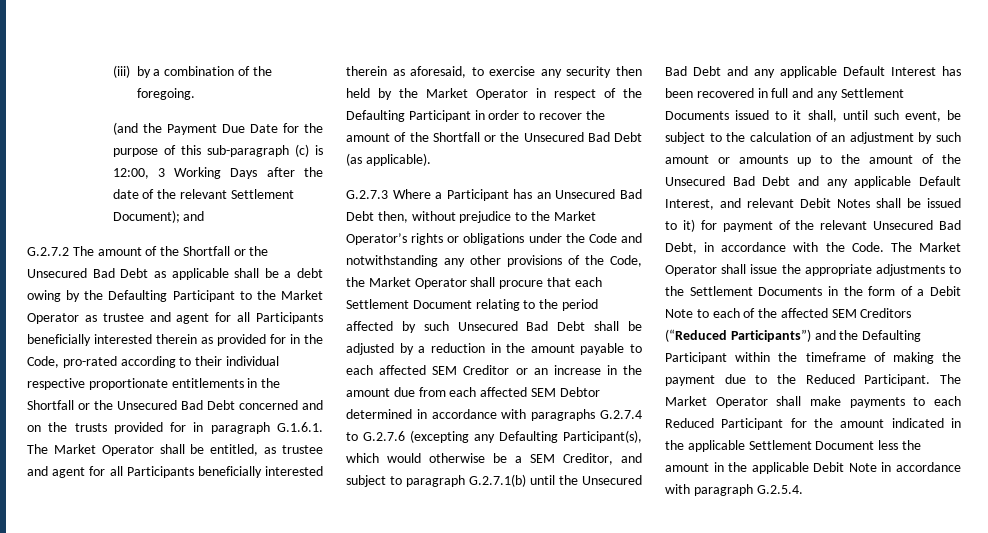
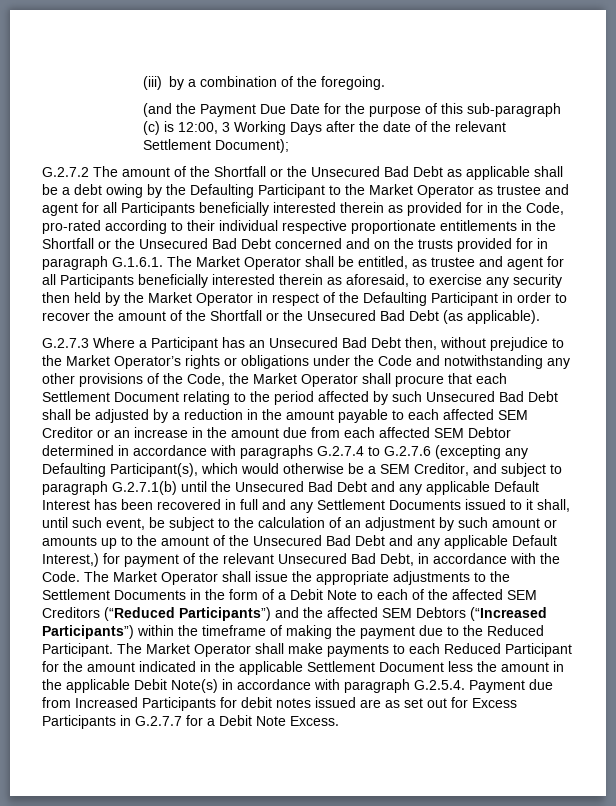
- (and the Payment Due Date for the purpose of this sub-paragraph (c) is 12:00, 3 Working Days after the date of the relevant Settlement Document); and
+ (and the Payment Due Date for the purpose of this sub-paragraph (c) is 12:00, 3 Working Days after the date of the relevant Settlement Document);
- G.2.7.3 Where a Participant has an Unsecured Bad Debt then, without prejudice to the Market Operator’s rights or obligations under the Code and notwithstanding any other provisions of the Code, the Market Operator shall procure that each Settlement Document relating to the period affected by such Unsecured Bad Debt shall be adjusted by a reduction in the amount payable to each affected SEM Creditor or an increase in the amount due from each affected SEM Debtor determined in accordance with paragraphs G.2.7.4 to G.2.7.6 (excepting any Defaulting Participant(s), which would otherwise be a SEM Creditor, and subject to paragraph G.2.7.1(b) until the Unsecured Bad Debt and any applicable Default Interest has been recovered in full and any Settlement Documents issued to it shall, until such event, be subject to the calculation of an adjustment by such amount or amounts up to the amount of the Unsecured Bad Debt and any applicable Default Interest, and relevant Debit Notes shall be issued to it) for payment of the relevant Unsecured Bad Debt, in accordance with the Code.
+ G.2.7.3 Where a Participant has an Unsecured Bad Debt then, without prejudice to the Market Operator’s rights or obligations under the Code and notwithstanding any other provisions of the Code, the Market Operator shall procure that each Settlement Document relating to the period affected by such Unsecured Bad Debt shall be adjusted by a reduction in the amount payable to each affected SEM Creditor or an increase in the amount due from each affected SEM Debtor determined in accordance with paragraphs G.2.7.4 to G.2.7.6 (excepting any Defaulting Participant(s), which would otherwise be a SEM Creditor, and subject to paragraph G.2.7.1(b) until the Unsecured Bad Debt and any applicable Default Interest has been recovered in full and any Settlement Documents issued to it shall, until such event, be subject to the calculation of an adjustment by such amount or amounts up to the amount of the Unsecured Bad Debt and any applicable Default Interest,) for payment of the relevant Unsecured Bad Debt, in accordance with the Code.
- The Market Operator shall issue the appropriate adjustments to the Settlement Documents in the form of a Debit Note to each of the affected SEM Creditors (“Reduced Participants”) and the Defaulting Participant within the timeframe of making the payment due to the Reduced Participant.
+ The Market Operator shall issue the appropriate adjustments to the Settlement Documents in the form of a Debit Note to each of the affected SEM Creditors (“Reduced Participants”) and the affected SEM Debtors (“Increased Participants”) within the timeframe of making the payment due to the Reduced Participant.
- The Market Operator shall make payments to each Reduced Participant for the amount indicated in the applicable Settlement Document less the amount in the applicable Debit Note in accordance with paragraph G.2.5.4.
+ The Market Operator shall make payments to each Reduced Participant for the amount indicated in the applicable Settlement Document less the amount in the applicable Debit Note(s) in accordance with paragraph G.2.5.4. Payment due from Increased Participants for debit notes issued are as set out for Excess Participants in G.2.7.7 for a Debit Note Excess.

